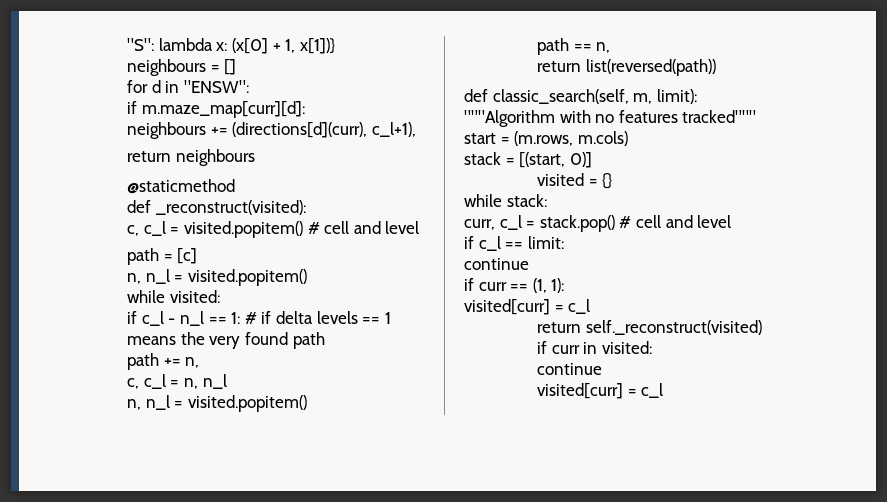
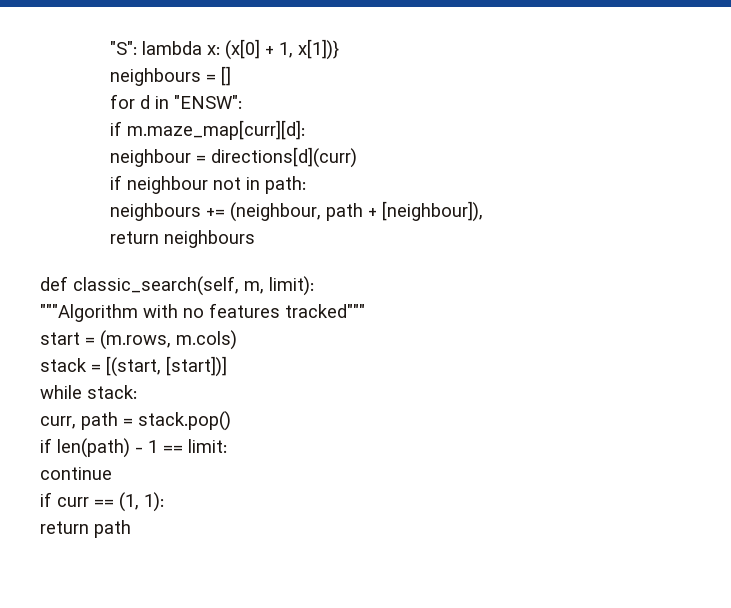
- neighbours += (directions[d](curr), c_l+1),
+ neighbour = directions[d](curr)
+ if neighbour not in path:
+ neighbours += (neighbour, path + [neighbour]),
  return neighbours
- @staticmethod
- def _reconstruct(visited):
- c, c_l = visited.popitem() # cell and level
- path = [c]
- n, n_l = visited.popitem()
- while visited:
- if c_l - n_l == 1: # if delta levels == 1 means the very found path
- path += n,
- c, c_l = n, n_l
- n, n_l = visited.popitem()
- path == n,
- return list(reversed(path))
- stack = [(start, 0)]
- visited = {}
+ stack = [(start, [start])]
- curr, c_l = stack.pop() # cell and level
- if c_l == limit:
+ curr, path = stack.pop()
+ if len(path) - 1 == limit:
  if curr == (1, 1):
- visited[curr] = c_l
- return self._reconstruct(visited)
- if curr in visited:
- continue
- visited[curr] = c_l
+ return path

